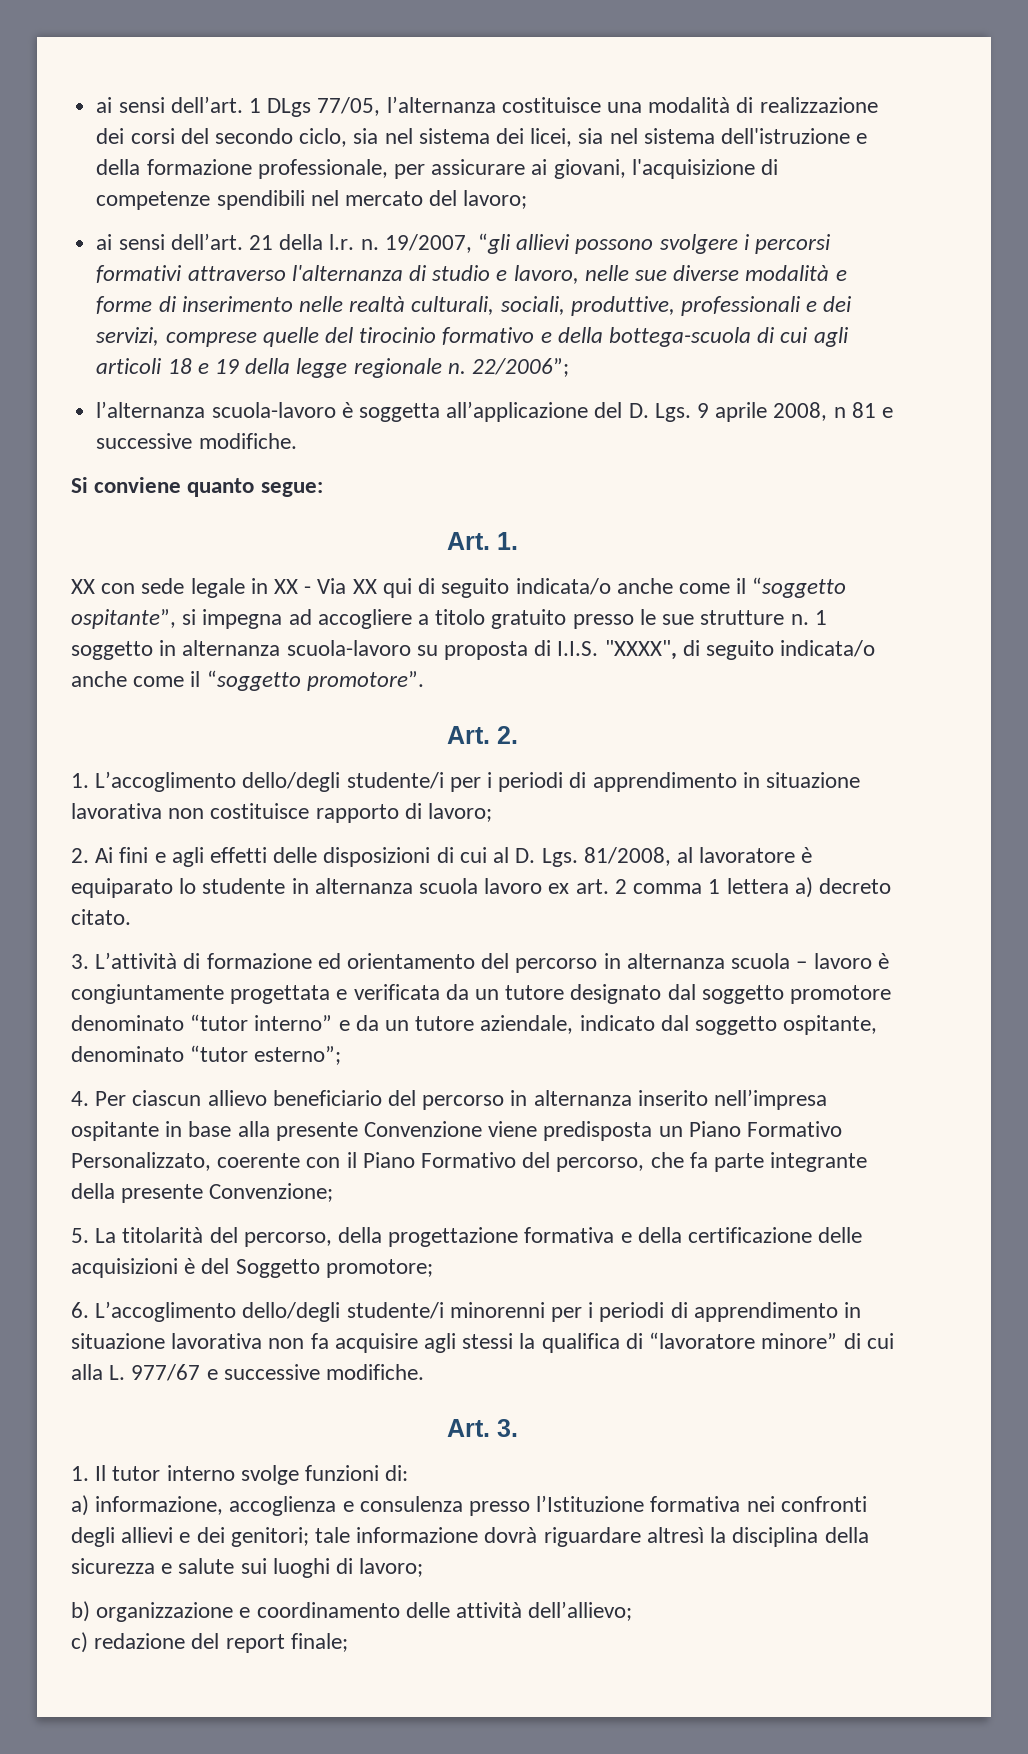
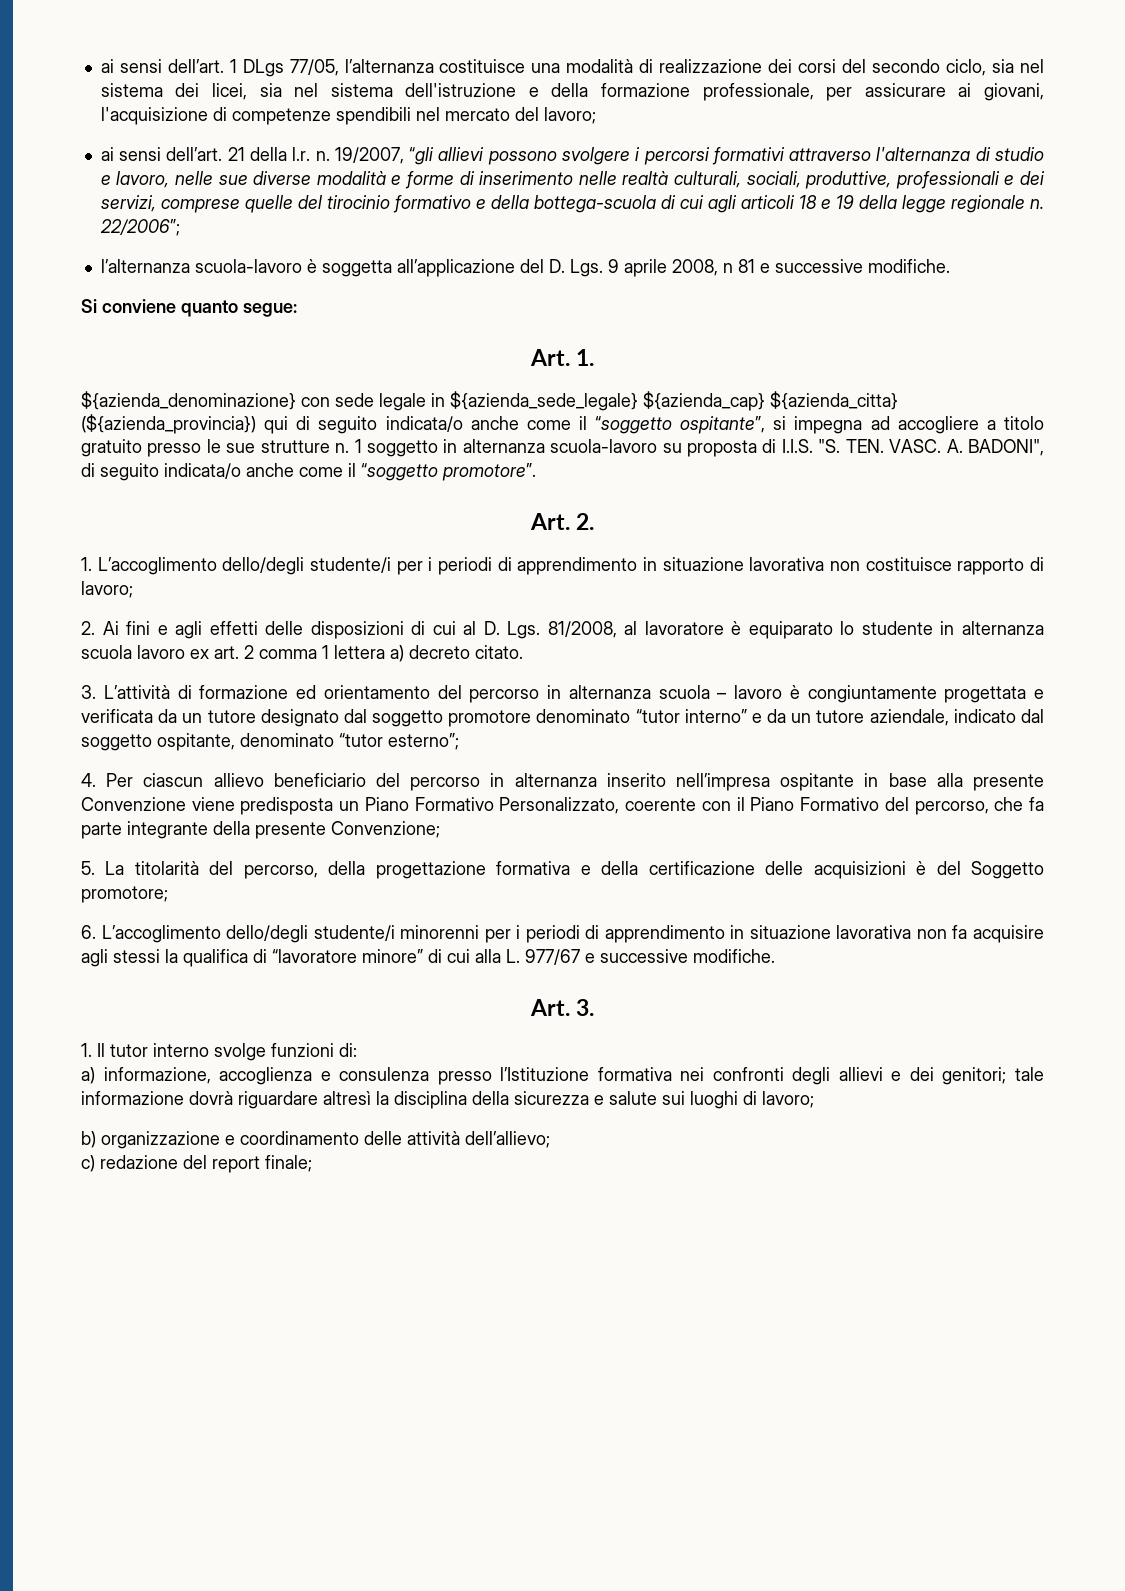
- XX con sede legale in XX - Via XX qui di seguito indicata/o anche come il “soggetto ospitante”, si impegna ad accogliere a titolo gratuito presso le sue strutture n.
+ ${azienda_denominazione} con sede legale in ${azienda_sede_legale} ${azienda_cap} ${azienda_citta} (${azienda_provincia}) qui di seguito indicata/o anche come il “soggetto ospitante”, si impegna ad accogliere a titolo gratuito presso le sue strutture n.
- 1 soggetto in alternanza scuola-lavoro su proposta di I.I.S. "XXXX", di seguito indicata/o anche come il “soggetto promotore”.
+ 1 soggetto in alternanza scuola-lavoro su proposta di I.I.S. "S. TEN. VASC. A. BADONI", di seguito indicata/o anche come il “soggetto promotore”.

